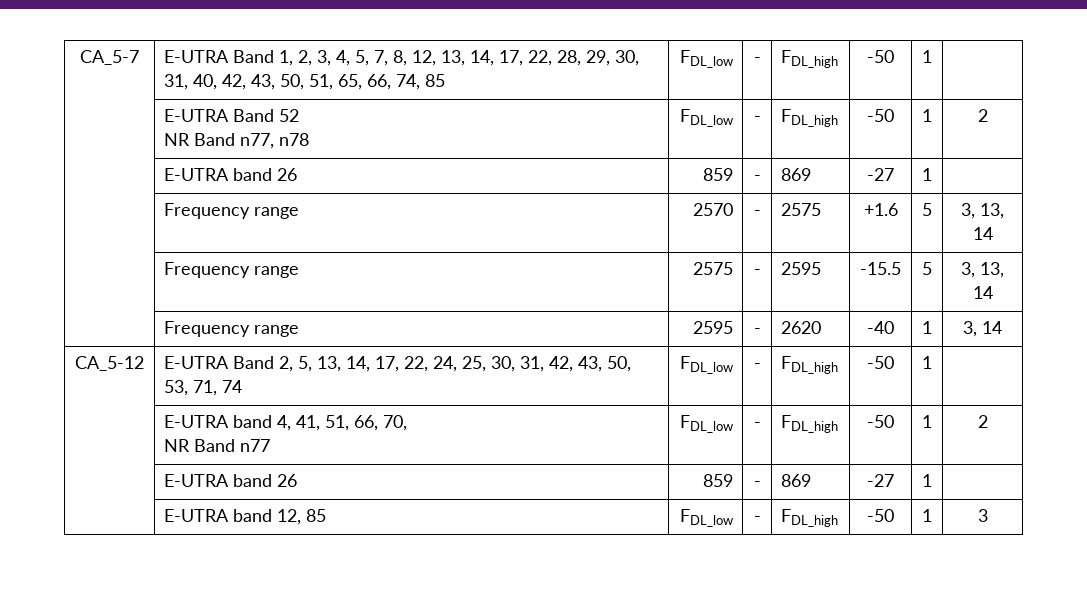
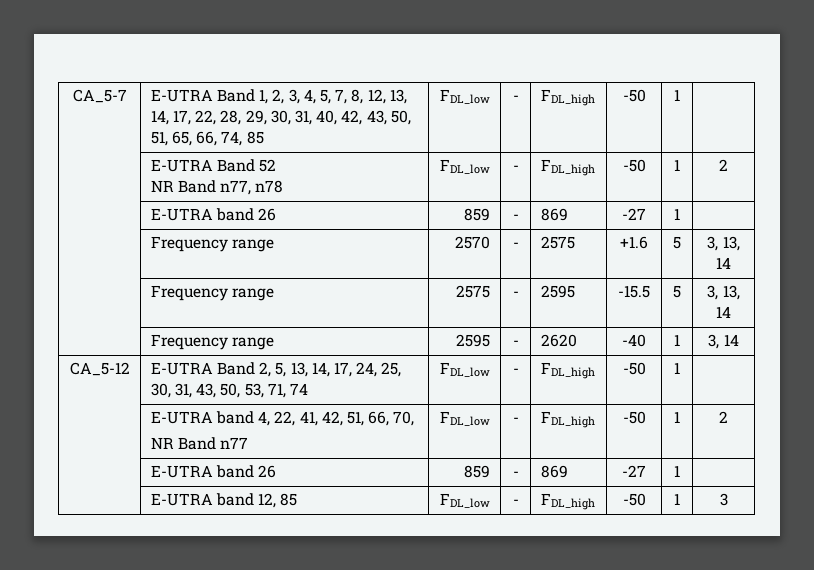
- CA_5-12 | E-UTRA Band 2, 5, 13, 14, 17, 22, 24, 25, 30, 31, 42, 43, 50, 53, 71, 74 | FDL_low | - | FDL_high | -50 | 1 |
+ CA_5-12 | E-UTRA Band 2, 5, 13, 14, 17, 24, 25, 30, 31, 43, 50, 53, 71, 74 | FDL_low | - | FDL_high | -50 | 1 |
- | E-UTRA band 4, 41, 51, 66, 70,
+ | E-UTRA band 4, 22, 41, 42, 51, 66, 70,

